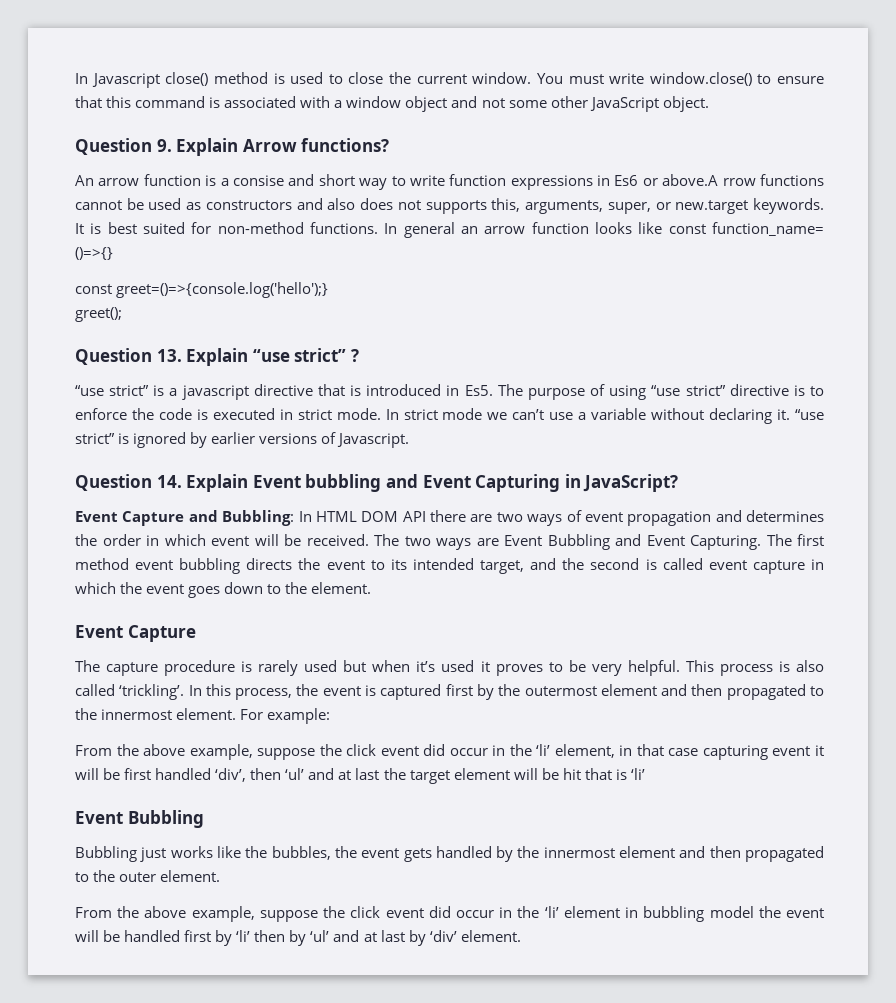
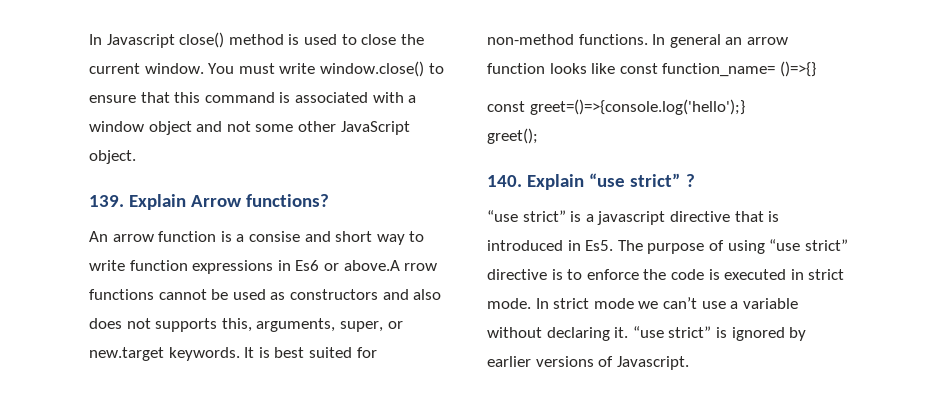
- Question 9. Explain Arrow functions?
+ 139. Explain Arrow functions?
- Question 13. Explain “use strict” ?
+ 140. Explain “use strict” ?
- Question 14. Explain Event bubbling and Event Capturing in JavaScript?
- Event Capture and Bubbling: In HTML DOM API there are two ways of event propagation and determines the order in which event will be received. The two ways are Event Bubbling and Event Capturing. The first method event bubbling directs the event to its intended target, and the second is called event capture in which the event goes down to the element.
- Event Capture
- The capture procedure is rarely used but when it’s used it proves to be very helpful. This process is also called ‘trickling’. In this process, the event is captured first by the outermost element and then propagated to the innermost element. For example:
- From the above example, suppose the click event did occur in the ‘li’ element, in that case capturing event it will be first handled ‘div’, then ‘ul’ and at last the target element will be hit that is ‘li’
- Event Bubbling
- Bubbling just works like the bubbles, the event gets handled by the innermost element and then propagated to the outer element.
- From the above example, suppose the click event did occur in the ‘li’ element in bubbling model the event will be handled first by ‘li’ then by ‘ul’ and at last by ‘div’ element.

